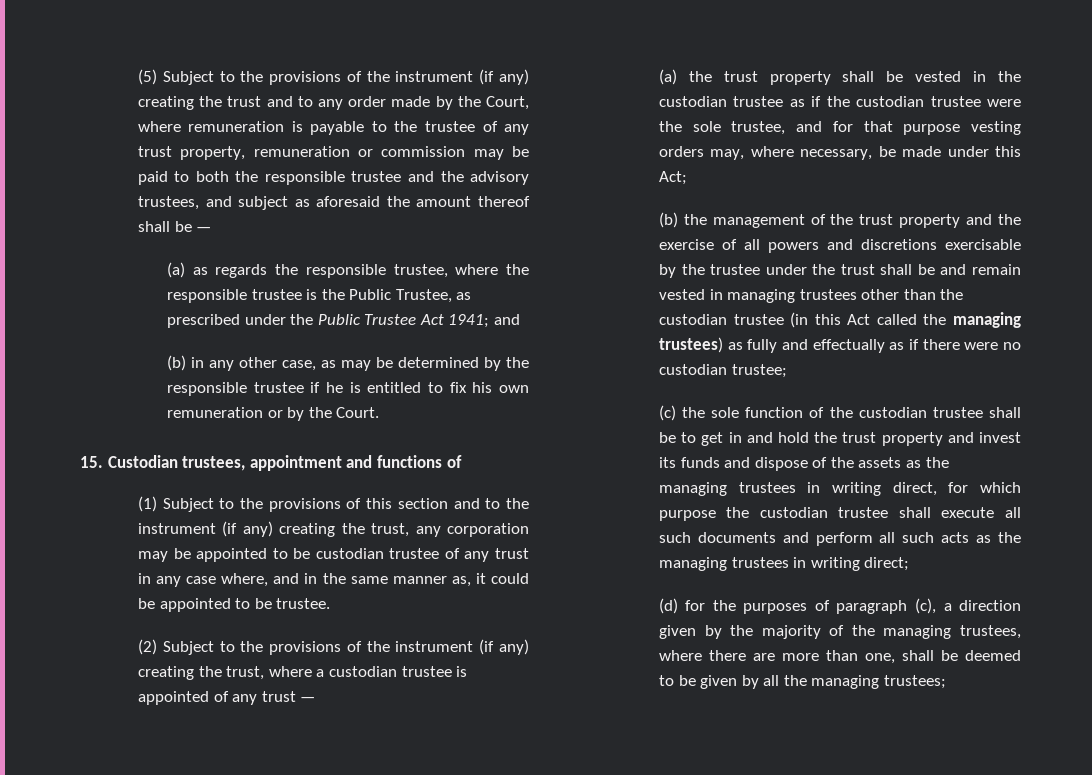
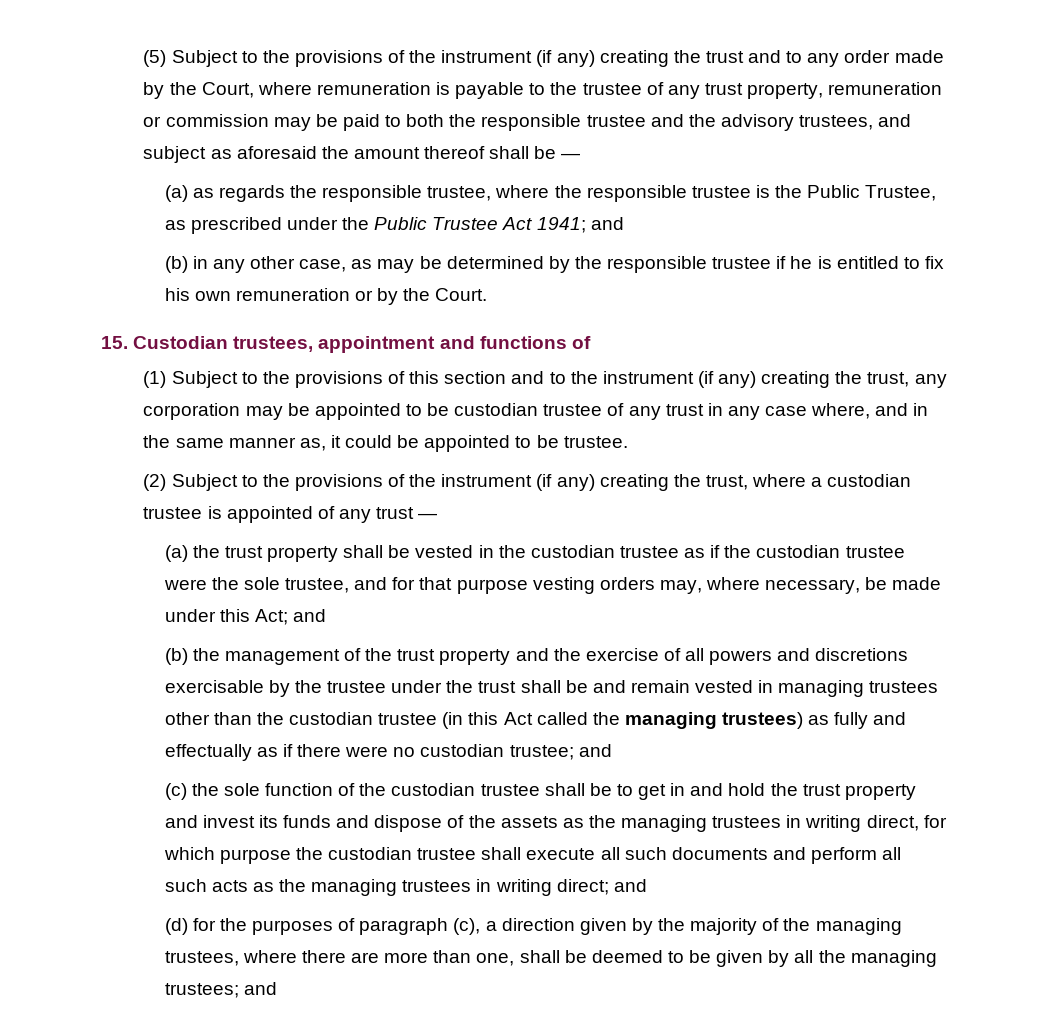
- (a) the trust property shall be vested in the custodian trustee as if the custodian trustee were the sole trustee, and for that purpose vesting orders may, where necessary, be made under this Act;
+ (a) the trust property shall be vested in the custodian trustee as if the custodian trustee were the sole trustee, and for that purpose vesting orders may, where necessary, be made under this Act; and
- (b) the management of the trust property and the exercise of all powers and discretions exercisable by the trustee under the trust shall be and remain vested in managing trustees other than the custodian trustee (in this Act called the managing trustees) as fully and effectually as if there were no custodian trustee;
+ (b) the management of the trust property and the exercise of all powers and discretions exercisable by the trustee under the trust shall be and remain vested in managing trustees other than the custodian trustee (in this Act called the managing trustees) as fully and effectually as if there were no custodian trustee; and
- (c) the sole function of the custodian trustee shall be to get in and hold the trust property and invest its funds and dispose of the assets as the managing trustees in writing direct, for which purpose the custodian trustee shall execute all such documents and perform all such acts as the managing trustees in writing direct;
+ (c) the sole function of the custodian trustee shall be to get in and hold the trust property and invest its funds and dispose of the assets as the managing trustees in writing direct, for which purpose the custodian trustee shall execute all such documents and perform all such acts as the managing trustees in writing direct; and
- (d) for the purposes of paragraph (c), a direction given by the majority of the managing trustees, where there are more than one, shall be deemed to be given by all the managing trustees;
+ (d) for the purposes of paragraph (c), a direction given by the majority of the managing trustees, where there are more than one, shall be deemed to be given by all the managing trustees; and

